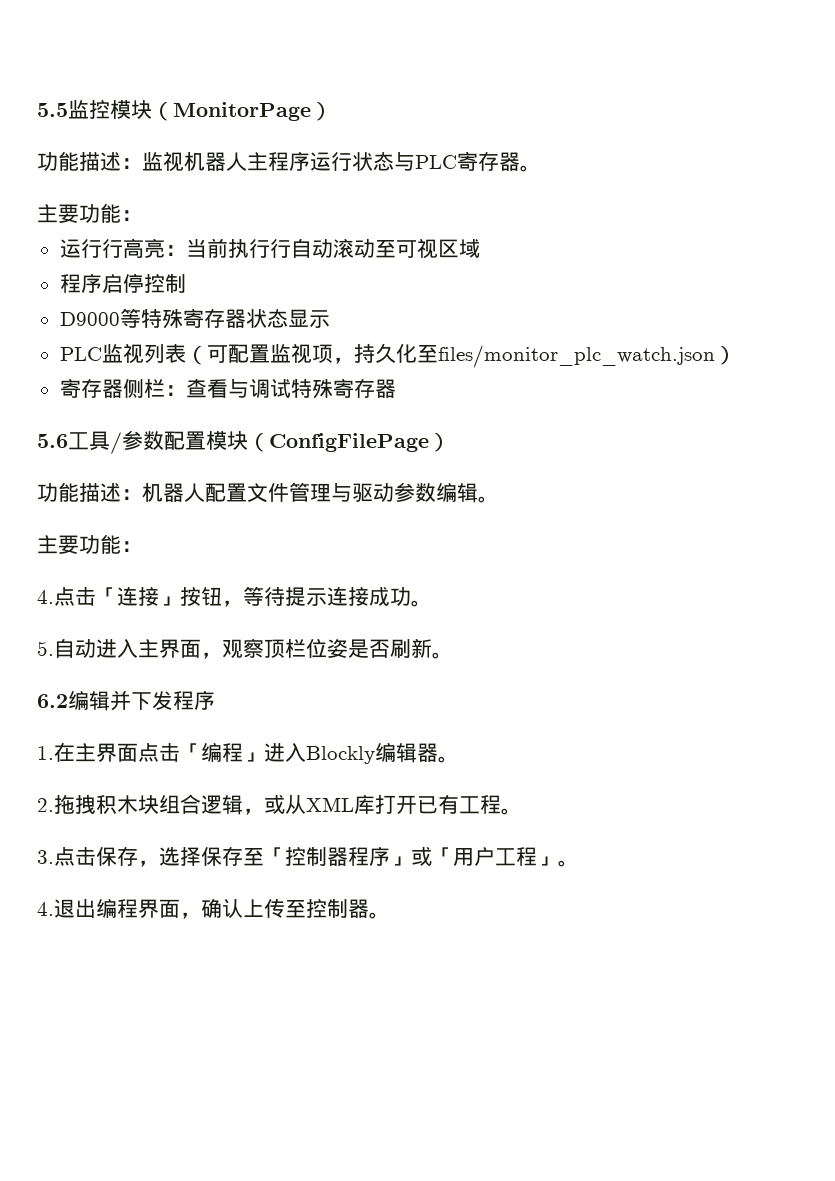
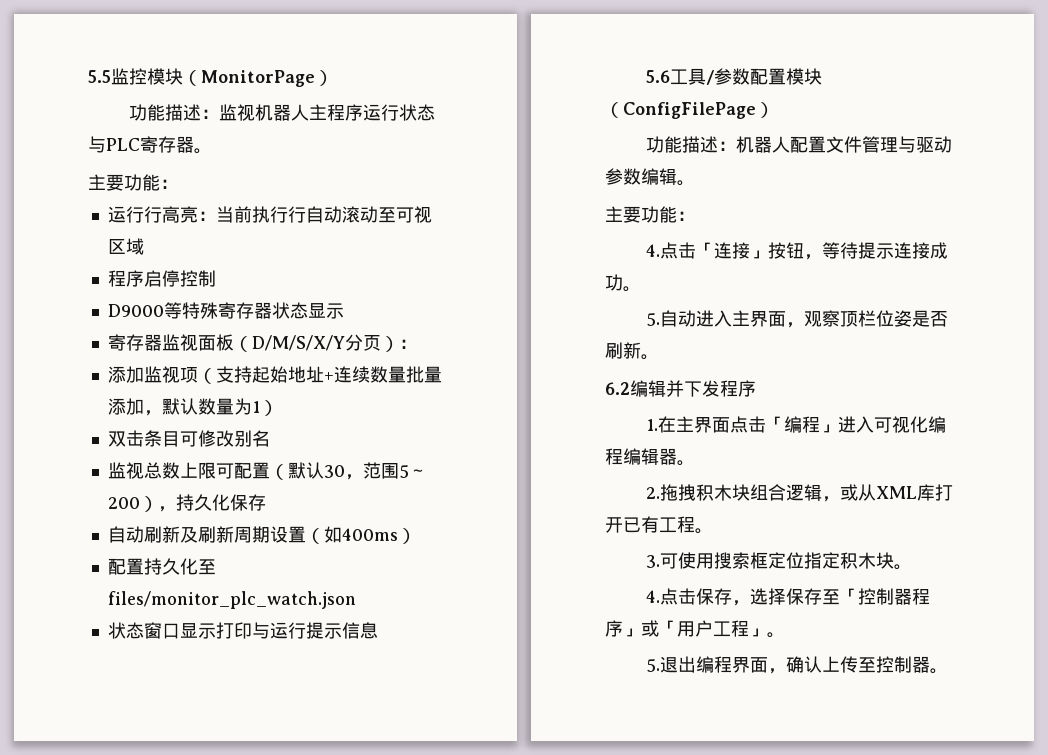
- PLC监视列表（可配置监视项，持久化至files/monitor_plc_watch.json）
- 寄存器侧栏：查看与调试特殊寄存器
+ 寄存器监视面板（D/M/S/X/Y分页）：
+ 添加监视项（支持起始地址+连续数量批量添加，默认数量为1）
+ 双击条目可修改别名
+ 监视总数上限可配置（默认30，范围5～200），持久化保存
+ 自动刷新及刷新周期设置（如400ms）
+ 配置持久化至files/monitor_plc_watch.json
+ 状态窗口显示打印与运行提示信息
- 1.在主界面点击「编程」进入Blockly编辑器。
+ 1.在主界面点击「编程」进入可视化编程编辑器。
- 3.点击保存，选择保存至「控制器程序」或「用户工程」。
+ 3.可使用搜索框定位指定积木块。
+ 4.点击保存，选择保存至「控制器程序」或「用户工程」。
- 4.退出编程界面，确认上传至控制器。
+ 5.退出编程界面，确认上传至控制器。

